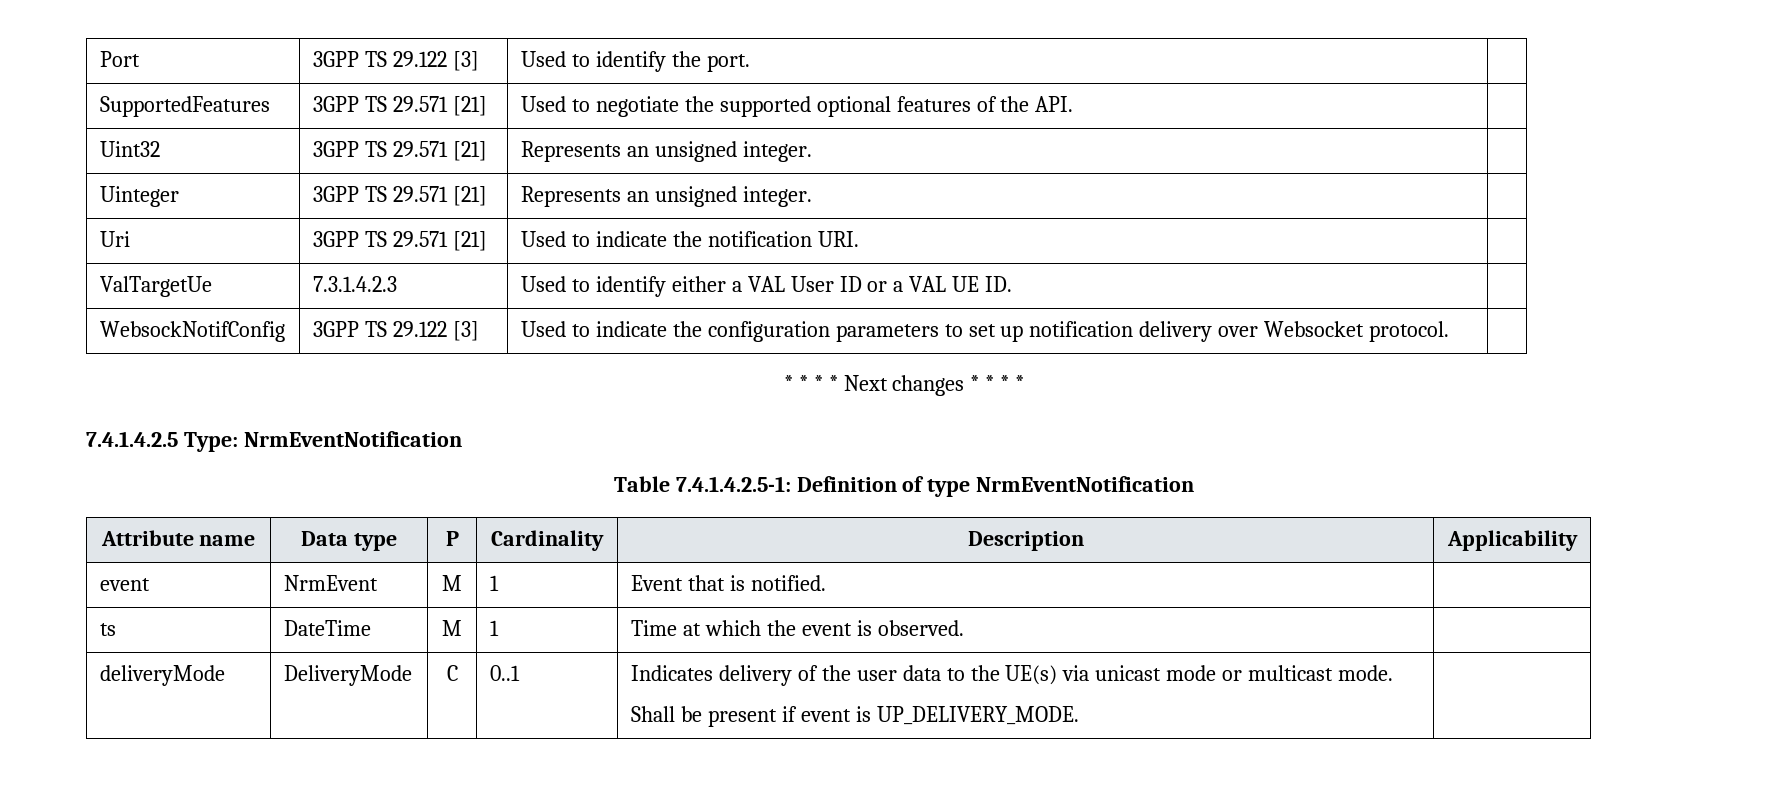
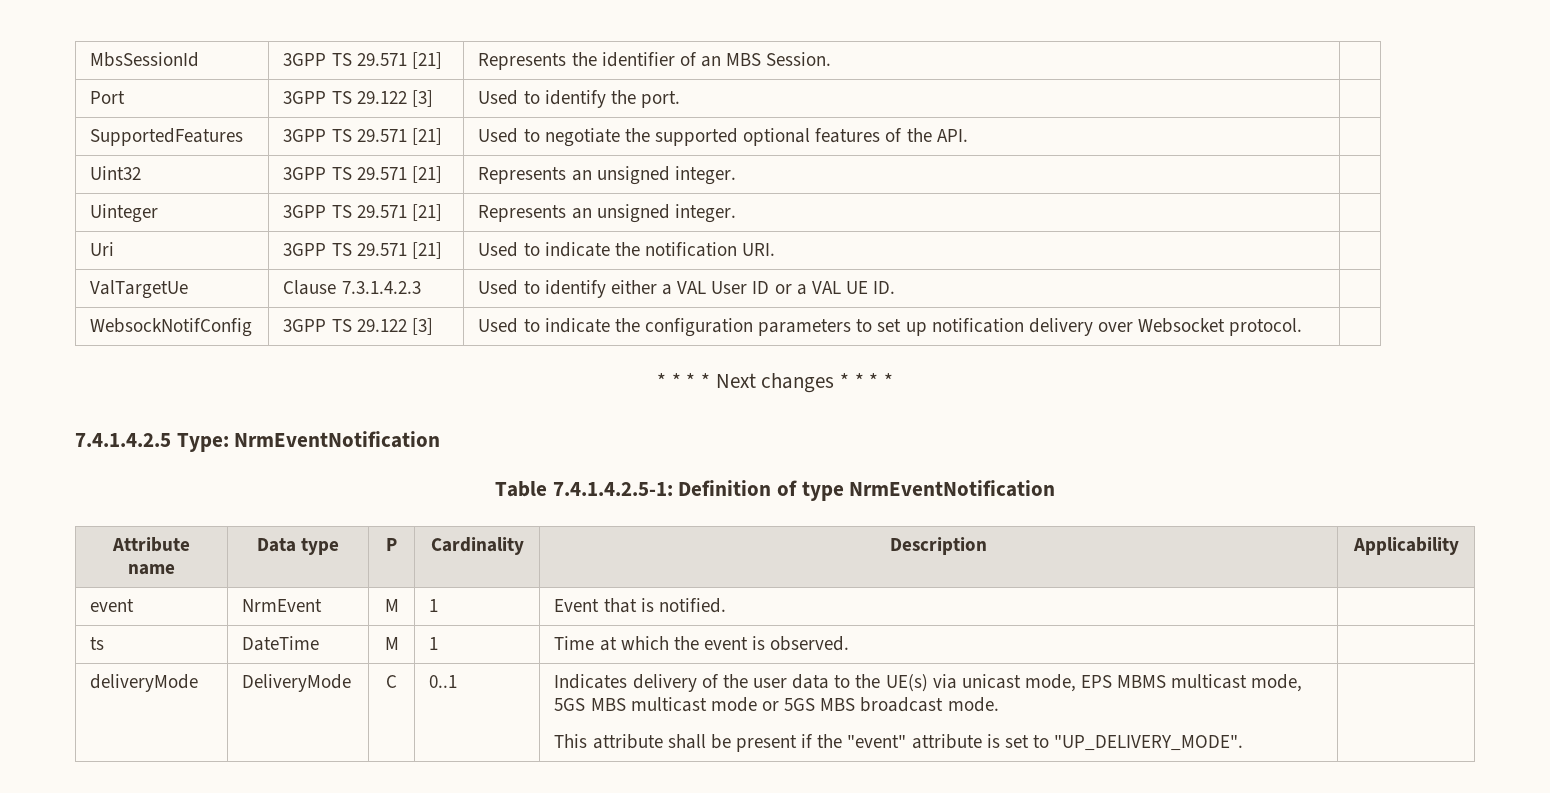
+ MbsSessionId | 3GPP TS 29.571 [21] | Represents the identifier of an MBS Session. |
- ValTargetUe | 7.3.1.4.2.3 | Used to identify either a VAL User ID or a VAL UE ID. |
+ ValTargetUe | Clause 7.3.1.4.2.3 | Used to identify either a VAL User ID or a VAL UE ID. |
- Indicates delivery of the user data to the UE(s) via unicast mode or multicast mode.
- Shall be present if event is UP_DELIVERY_MODE.
+ Indicates delivery of the user data to the UE(s) via unicast mode, EPS MBMS multicast mode, 5GS MBS multicast mode or 5GS MBS broadcast mode.
+ This attribute shall be present if the "event" attribute is set to "UP_DELIVERY_MODE".

